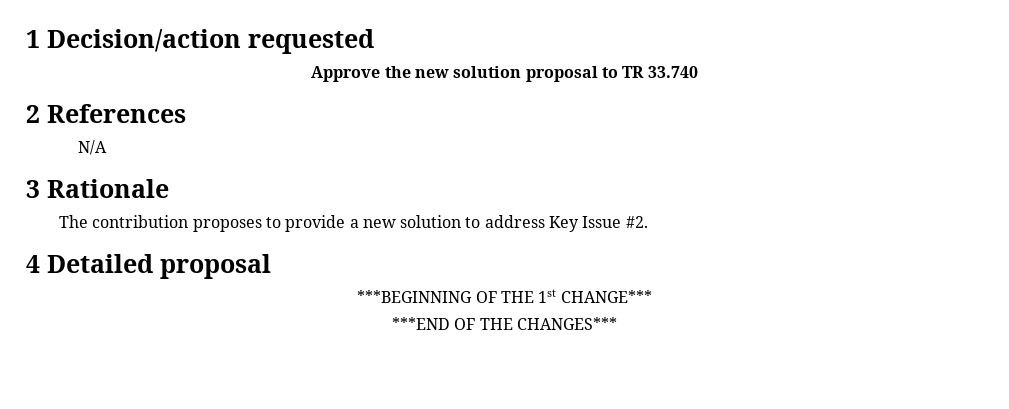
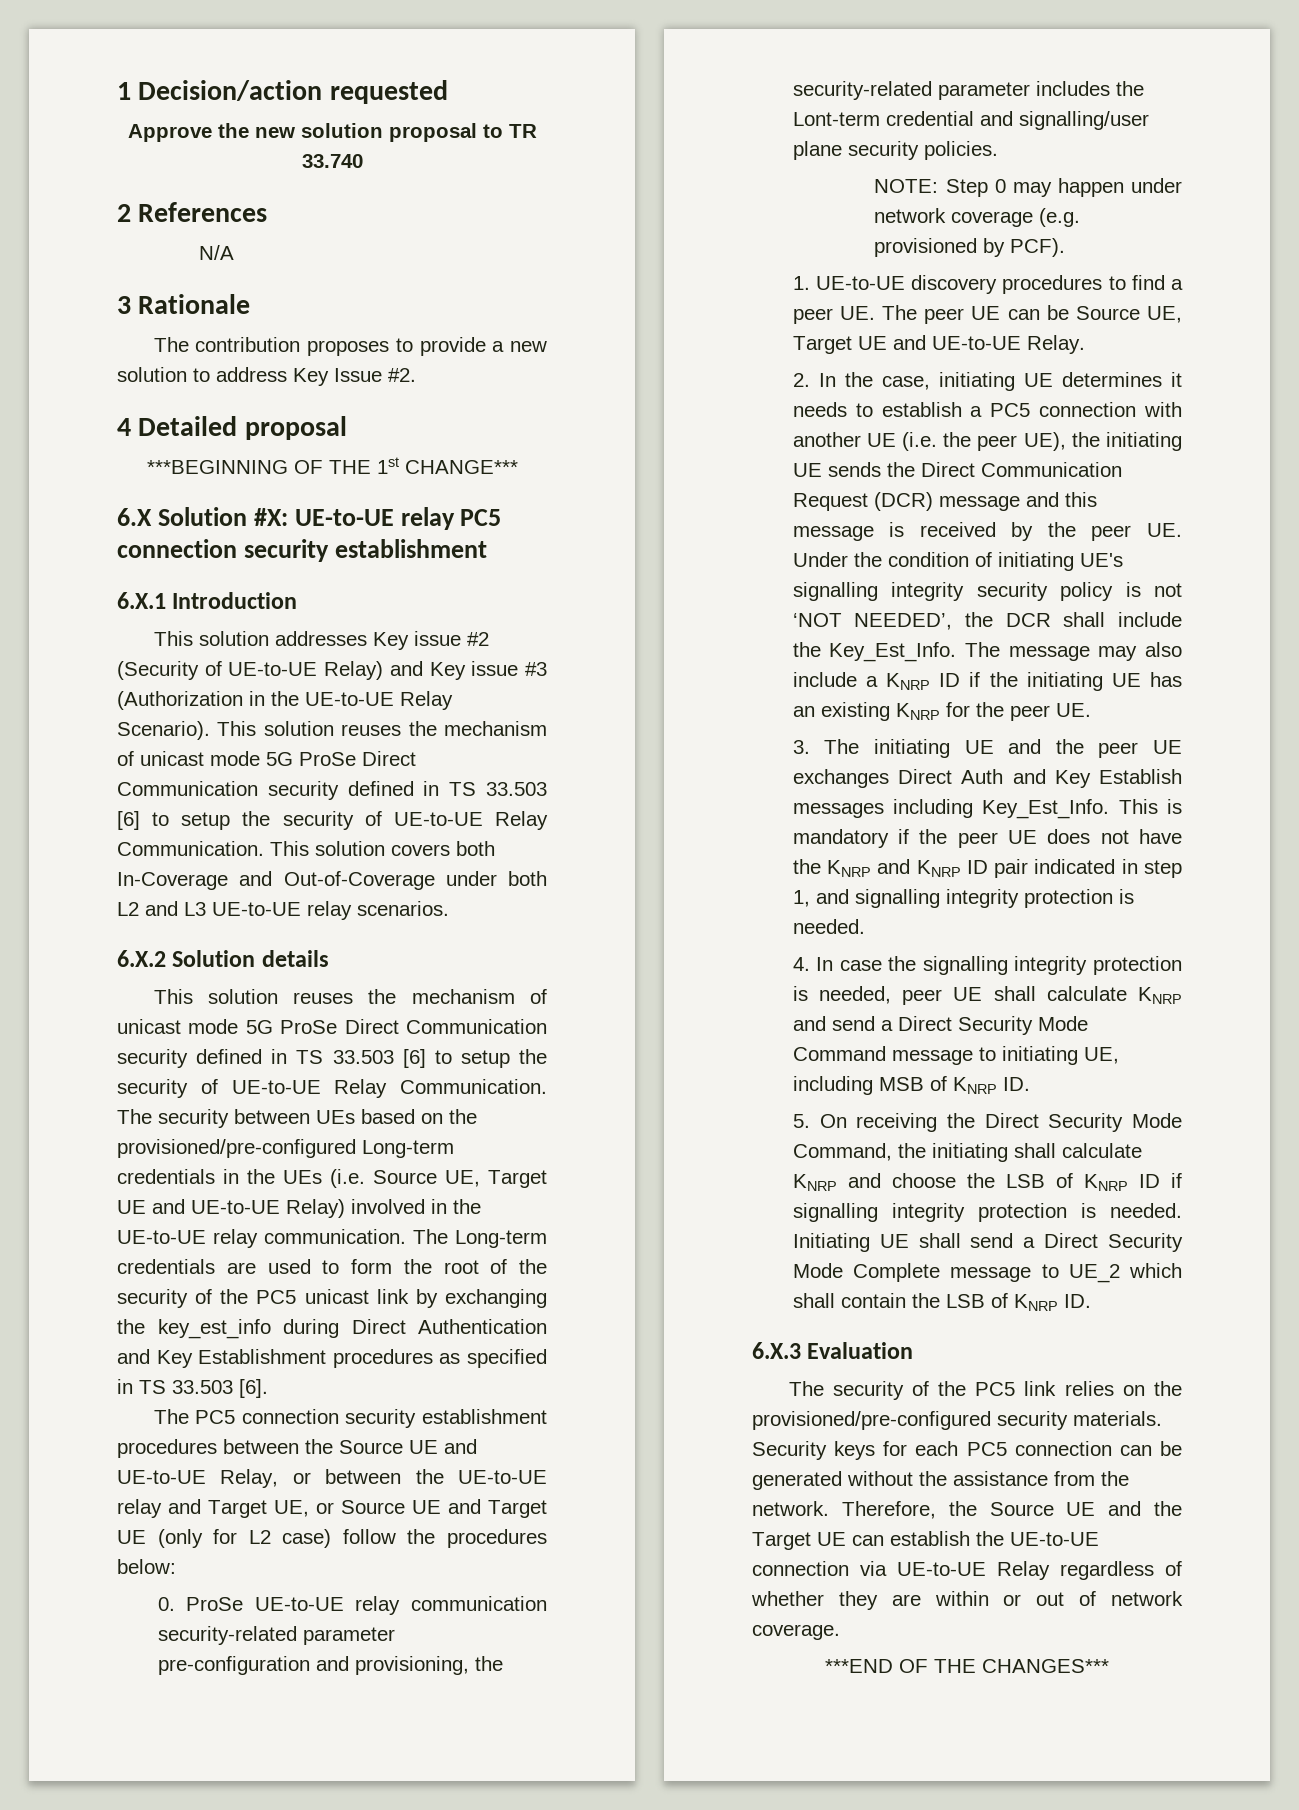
+ 6.X Solution #X: UE-to-UE relay PC5 connection security establishment
+ 6.X.1 Introduction
+ This solution addresses Key issue #2 (Security of UE-to-UE Relay) and Key issue #3 (Authorization in the UE-to-UE Relay Scenario). This solution reuses the mechanism of unicast mode 5G ProSe Direct Communication security defined in TS 33.503 [6] to setup the security of UE-to-UE Relay Communication. This solution covers both In-Coverage and Out-of-Coverage under both L2 and L3 UE-to-UE relay scenarios.
+ 6.X.2 Solution details
+ This solution reuses the mechanism of unicast mode 5G ProSe Direct Communication security defined in TS 33.503 [6] to setup the security of UE-to-UE Relay Communication. The security between UEs based on the provisioned/pre-configured Long-term credentials in the UEs (i.e. Source UE, Target UE and UE-to-UE Relay) involved in the UE-to-UE relay communication. The Long-term credentials are used to form the root of the security of the PC5 unicast link by exchanging the key_est_info during Direct Authentication and Key Establishment procedures as specified in TS 33.503 [6].
+ The PC5 connection security establishment procedures between the Source UE and UE-to-UE Relay, or between the UE-to-UE relay and Target UE, or Source UE and Target UE (only for L2 case) follow the procedures below:
+ 0. ProSe UE-to-UE relay communication security-related parameter pre-configuration and provisioning, the security-related parameter includes the Lont-term credential and signalling/user plane security policies.
+ NOTE: Step 0 may happen under network coverage (e.g. provisioned by PCF).
+ 1. UE-to-UE discovery procedures to find a peer UE. The peer UE can be Source UE, Target UE and UE-to-UE Relay.
+ 2. In the case, initiating UE determines it needs to establish a PC5 connection with another UE (i.e. the peer UE), the initiating UE sends the Direct Communication Request (DCR) message and this message is received by the peer UE. Under the condition of initiating UE's signalling integrity security policy is not ‘NOT NEEDED’, the DCR shall include the Key_Est_Info. The message may also include a KNRP ID if the initiating UE has an existing KNRP for the peer UE.
+ 3. The initiating UE and the peer UE exchanges Direct Auth and Key Establish messages including Key_Est_Info. This is mandatory if the peer UE does not have the KNRP and KNRP ID pair indicated in step 1, and signalling integrity protection is needed.
+ 4. In case the signalling integrity protection is needed, peer UE shall calculate KNRP and send a Direct Security Mode Command message to initiating UE, including MSB of KNRP ID.
+ 5. On receiving the Direct Security Mode Command, the initiating shall calculate KNRP and choose the LSB of KNRP ID if signalling integrity protection is needed. Initiating UE shall send a Direct Security Mode Complete message to UE_2 which shall contain the LSB of KNRP ID.
+ 6.X.3 Evaluation
+ The security of the PC5 link relies on the provisioned/pre-configured security materials. Security keys for each PC5 connection can be generated without the assistance from the network. Therefore, the Source UE and the Target UE can establish the UE-to-UE connection via UE-to-UE Relay regardless of whether they are within or out of network coverage.

